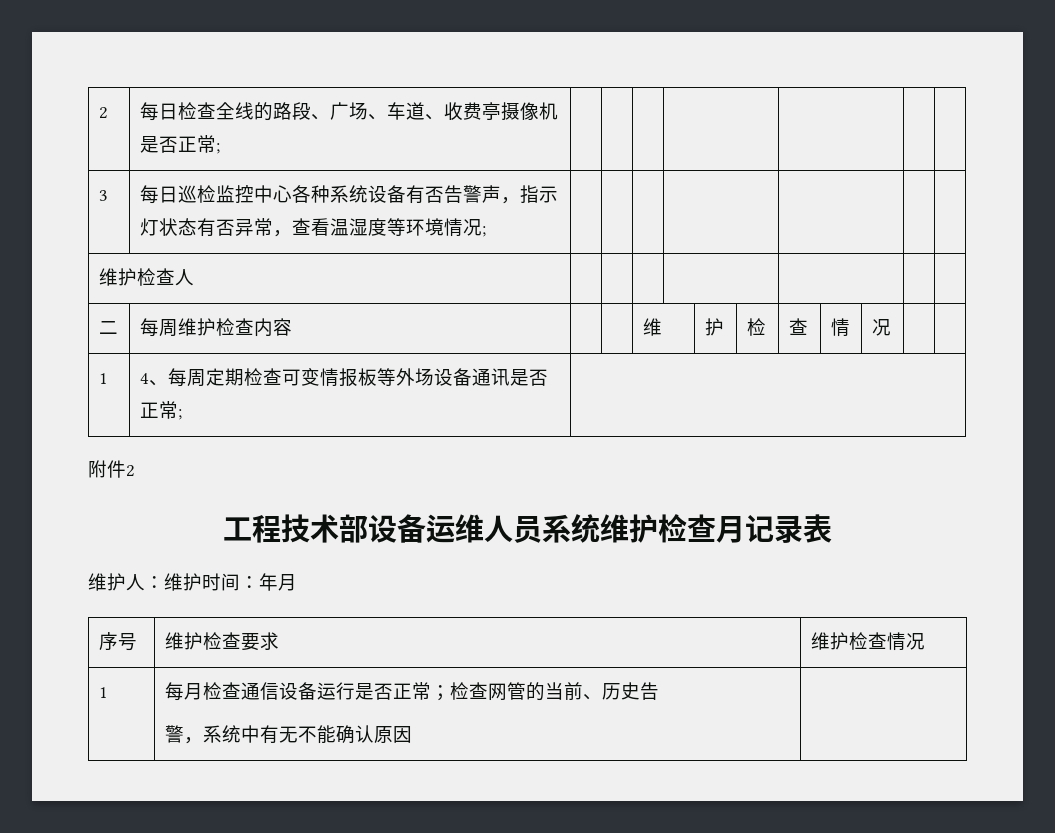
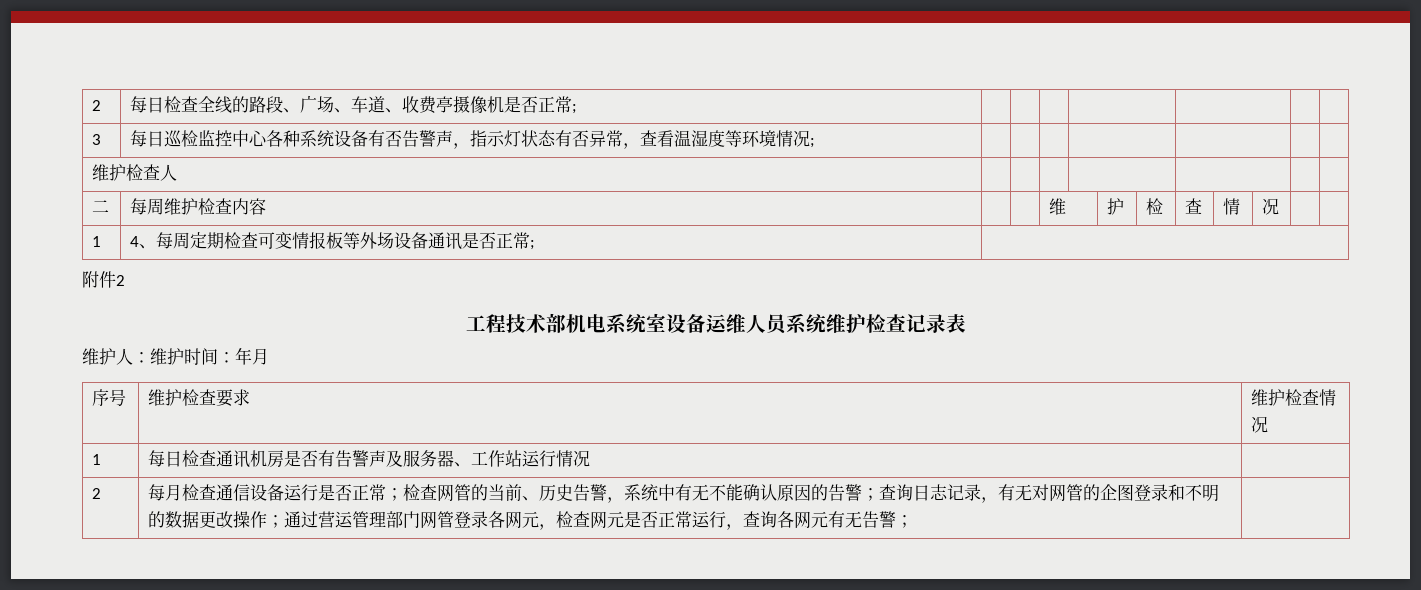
- 工程技术部设备运维人员系统维护检查月记录表
+ 工程技术部机电系统室设备运维人员系统维护检查记录表
- 1 | 每月检查通信设备运行是否正常；检查网管的当前、历史告
- 警，系统中有无不能确认原因 |
+ 1 | 每日检查通讯机房是否有告警声及服务器、工作站运行情况 |
+ 2 | 每月检查通信设备运行是否正常；检查网管的当前、历史告警，系统中有无不能确认原因的告警；查询日志记录，有无对网管的企图登录和不明的数据更改操作；通过营运管理部门网管登录各网元，检查网元是否正常运行，查询各网元有无告警；

